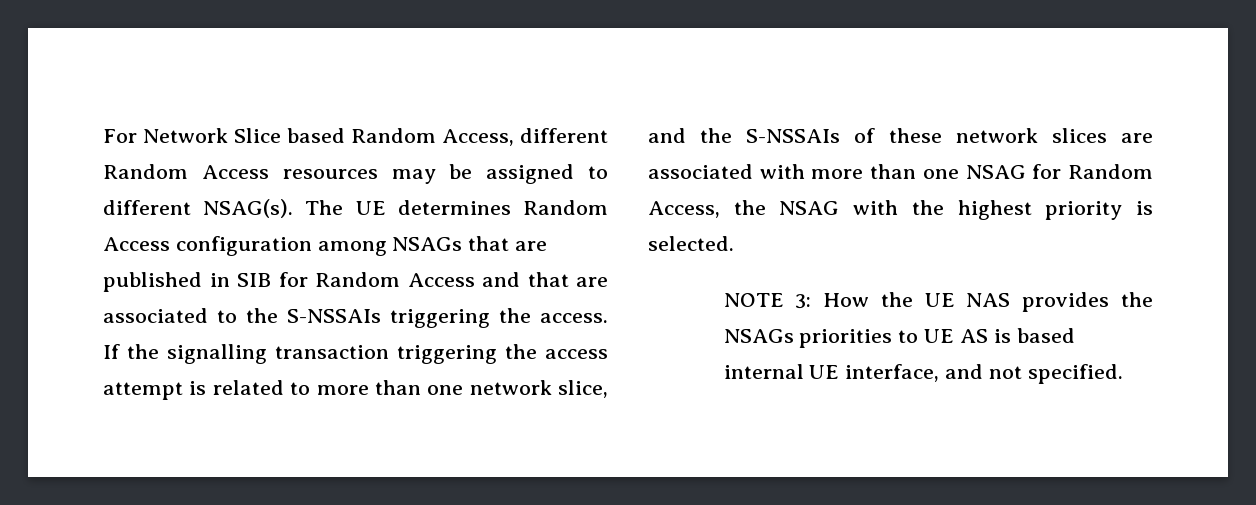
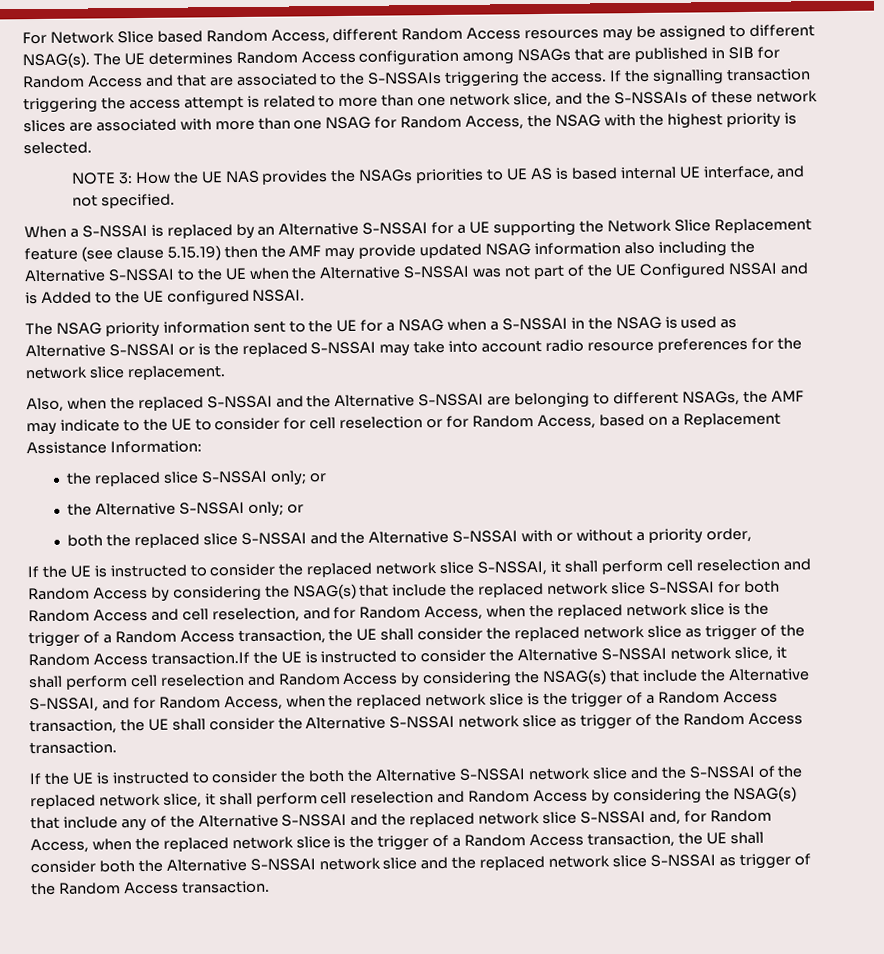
+ When a S-NSSAI is replaced by an Alternative S-NSSAI for a UE supporting the Network Slice Replacement feature (see clause 5.15.19) then the AMF may provide updated NSAG information also including the Alternative S-NSSAI to the UE when the Alternative S-NSSAI was not part of the UE Configured NSSAI and is Added to the UE configured NSSAI.
+ The NSAG priority information sent to the UE for a NSAG when a S-NSSAI in the NSAG is used as Alternative S-NSSAI or is the replaced S-NSSAI may take into account radio resource preferences for the network slice replacement.
+ Also, when the replaced S-NSSAI and the Alternative S-NSSAI are belonging to different NSAGs, the AMF may indicate to the UE to consider for cell reselection or for Random Access, based on a Replacement Assistance Information:
+ the replaced slice S-NSSAI only; or
+ the Alternative S-NSSAI only; or
+ both the replaced slice S-NSSAI and the Alternative S-NSSAI with or without a priority order,
+ If the UE is instructed to consider the replaced network slice S-NSSAI, it shall perform cell reselection and Random Access by considering the NSAG(s) that include the replaced network slice S-NSSAI for both Random Access and cell reselection, and for Random Access, when the replaced network slice is the trigger of a Random Access transaction, the UE shall consider the replaced network slice as trigger of the Random Access transaction.If the UE is instructed to consider the Alternative S-NSSAI network slice, it shall perform cell reselection and Random Access by considering the NSAG(s) that include the Alternative S-NSSAI, and for Random Access, when the replaced network slice is the trigger of a Random Access transaction, the UE shall consider the Alternative S-NSSAI network slice as trigger of the Random Access transaction.
+ If the UE is instructed to consider the both the Alternative S-NSSAI network slice and the S-NSSAI of the replaced network slice, it shall perform cell reselection and Random Access by considering the NSAG(s) that include any of the Alternative S-NSSAI and the replaced network slice S-NSSAI and, for Random Access, when the replaced network slice is the trigger of a Random Access transaction, the UE shall consider both the Alternative S-NSSAI network slice and the replaced network slice S-NSSAI as trigger of the Random Access transaction.

